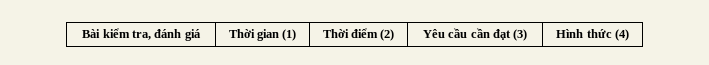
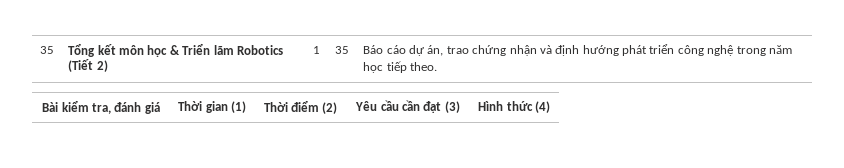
+ 35 | Tổng kết môn học & Triển lãm Robotics (Tiết 2) | 1 | 35 | Báo cáo dự án, trao chứng nhận và định hướng phát triển công nghệ trong năm học tiếp theo.

